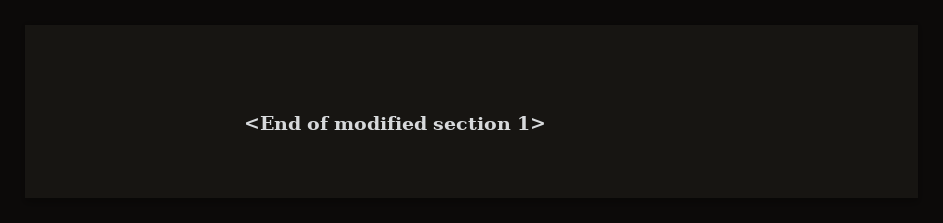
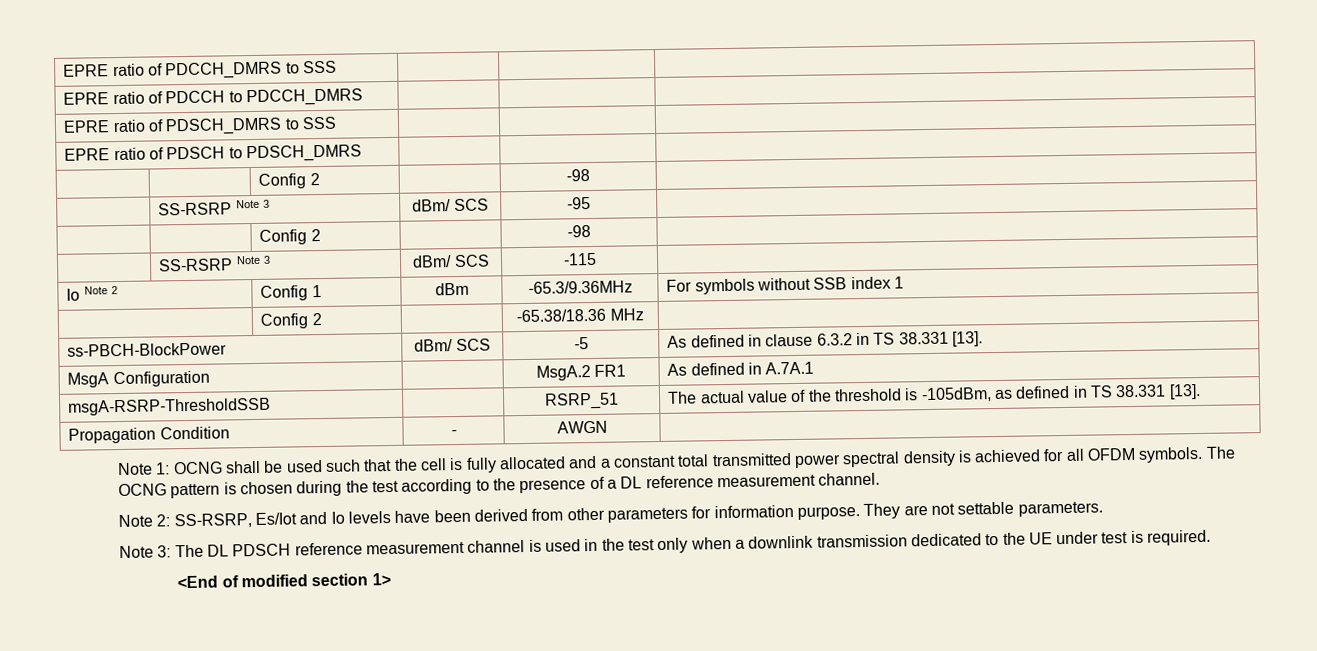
+ EPRE ratio of PDCCH_DMRS to SSS | | |
+ EPRE ratio of PDCCH to PDCCH_DMRS | | |
+ EPRE ratio of PDSCH_DMRS to SSS | | |
+ EPRE ratio of PDSCH to PDSCH_DMRS | | |
+ | | Config 2 | | -98 |
+ | SS-RSRP Note 3 | dBm/ SCS | -95 |
+ | | Config 2 | | -98 |
+ | SS-RSRP Note 3 | dBm/ SCS | -115 |
+ Io Note 2 | Config 1 | dBm | -65.3/9.36MHz | For symbols without SSB index 1
+ | Config 2 | | -65.38/18.36 MHz |
+ ss-PBCH-BlockPower | dBm/ SCS | -5 | As defined in clause 6.3.2 in TS 38.331 [13].
+ MsgA Configuration | | MsgA.2 FR1 | As defined in A.7A.1
+ msgA-RSRP-ThresholdSSB | | RSRP_51 | The actual value of the threshold is -105dBm, as defined in TS 38.331 [13].
+ Propagation Condition | - | AWGN |
+ Note 1: OCNG shall be used such that the cell is fully allocated and a constant total transmitted power spectral density is achieved for all OFDM symbols. The OCNG pattern is chosen during the test according to the presence of a DL reference measurement channel.
+ Note 2: SS-RSRP, Es/Iot and Io levels have been derived from other parameters for information purpose. They are not settable parameters.
+ Note 3: The DL PDSCH reference measurement channel is used in the test only when a downlink transmission dedicated to the UE under test is required.

